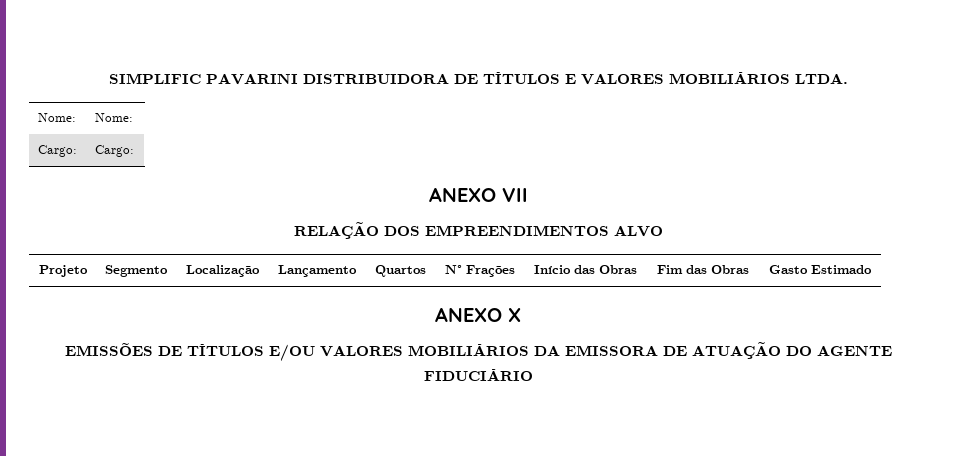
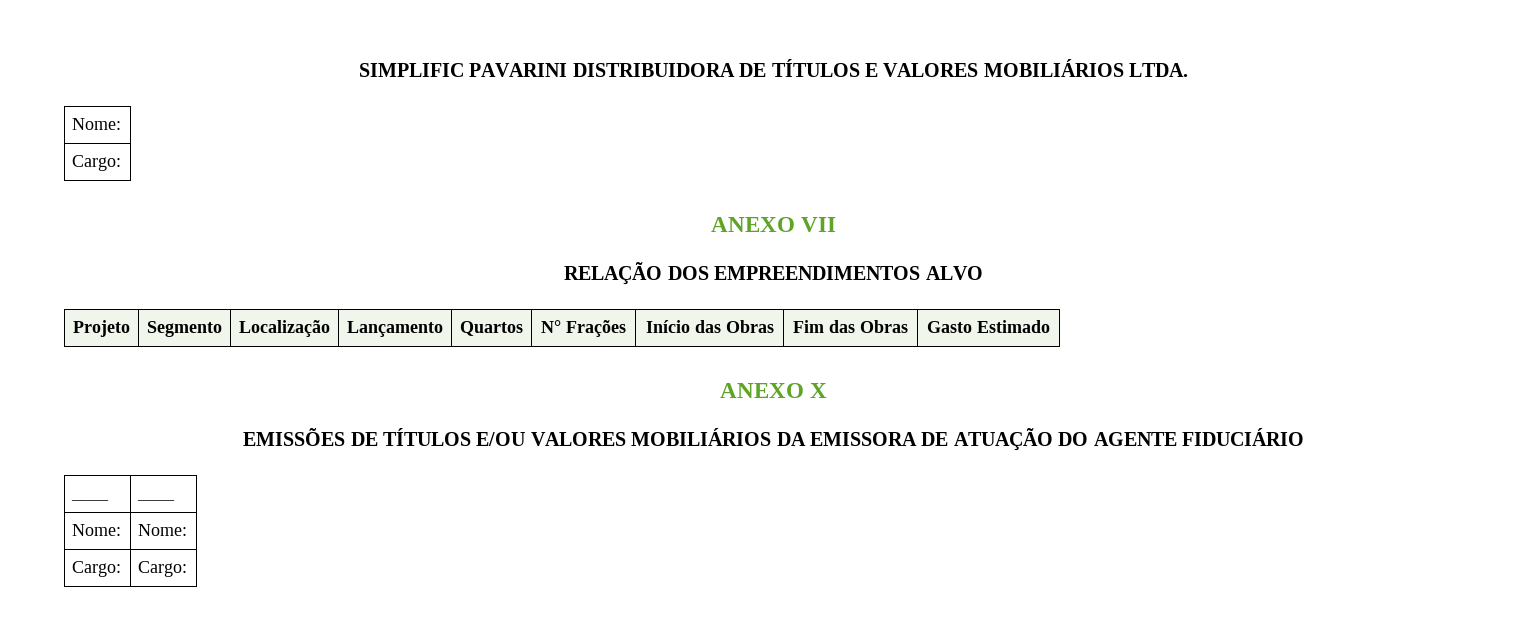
  SIMPLIFIC PAVARINI DISTRIBUIDORA DE TÍTULOS E VALORES MOBILIÁRIOS LTDA.
- Nome: | Nome:
- Cargo: | Cargo:
+ Nome:
+ Cargo:
+ ____ | ____
+ Nome: | Nome:
+ Cargo: | Cargo:

